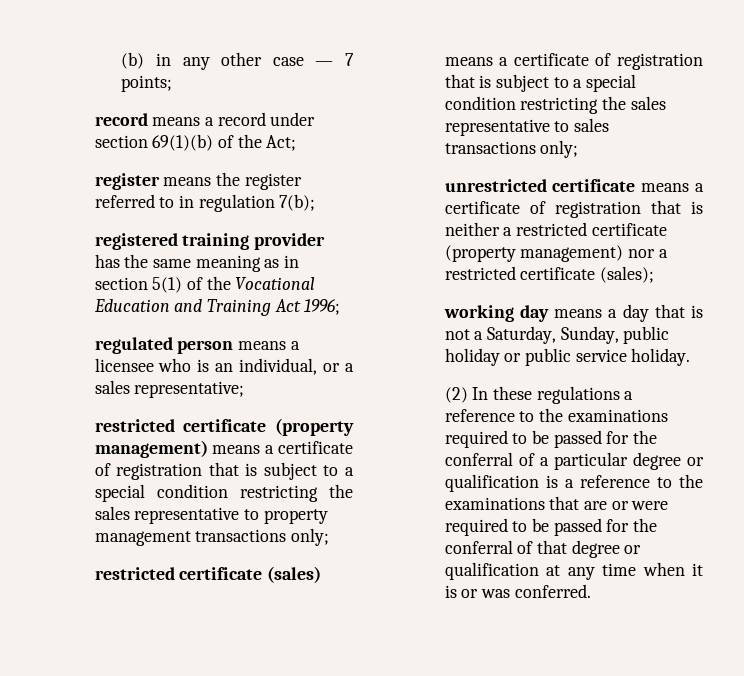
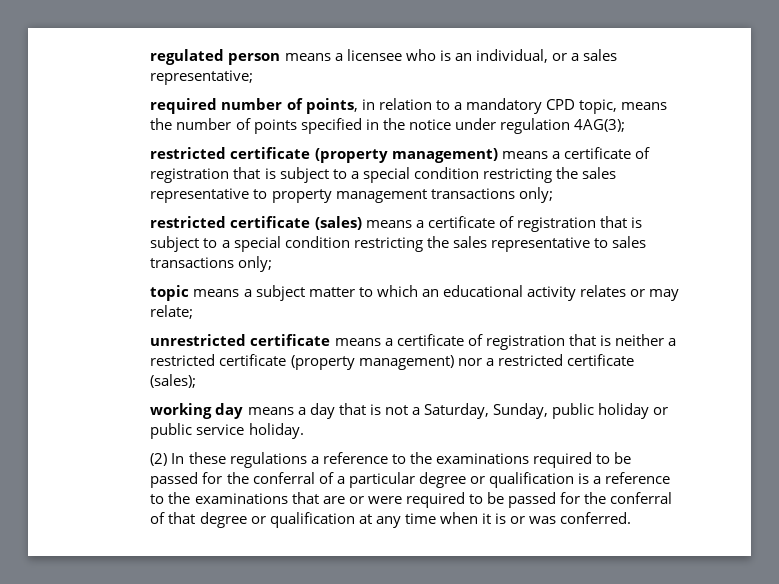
- (b) in any other case — 7 points;
- record means a record under section 69(1)(b) of the Act;
- register means the register referred to in regulation 7(b);
- registered training provider has the same meaning as in section 5(1) of the Vocational Education and Training Act 1996;
+ required number of points, in relation to a mandatory CPD topic, means the number of points specified in the notice under regulation 4AG(3);
+ topic means a subject matter to which an educational activity relates or may relate;

